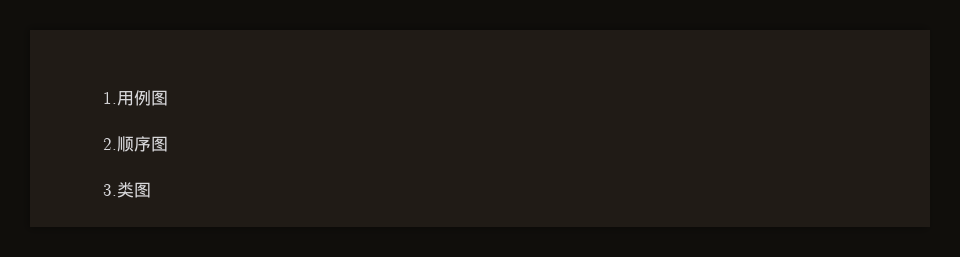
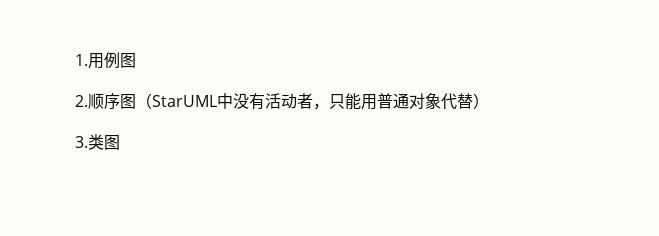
- 2.顺序图
+ 2.顺序图（StarUML中没有活动者，只能用普通对象代替）

